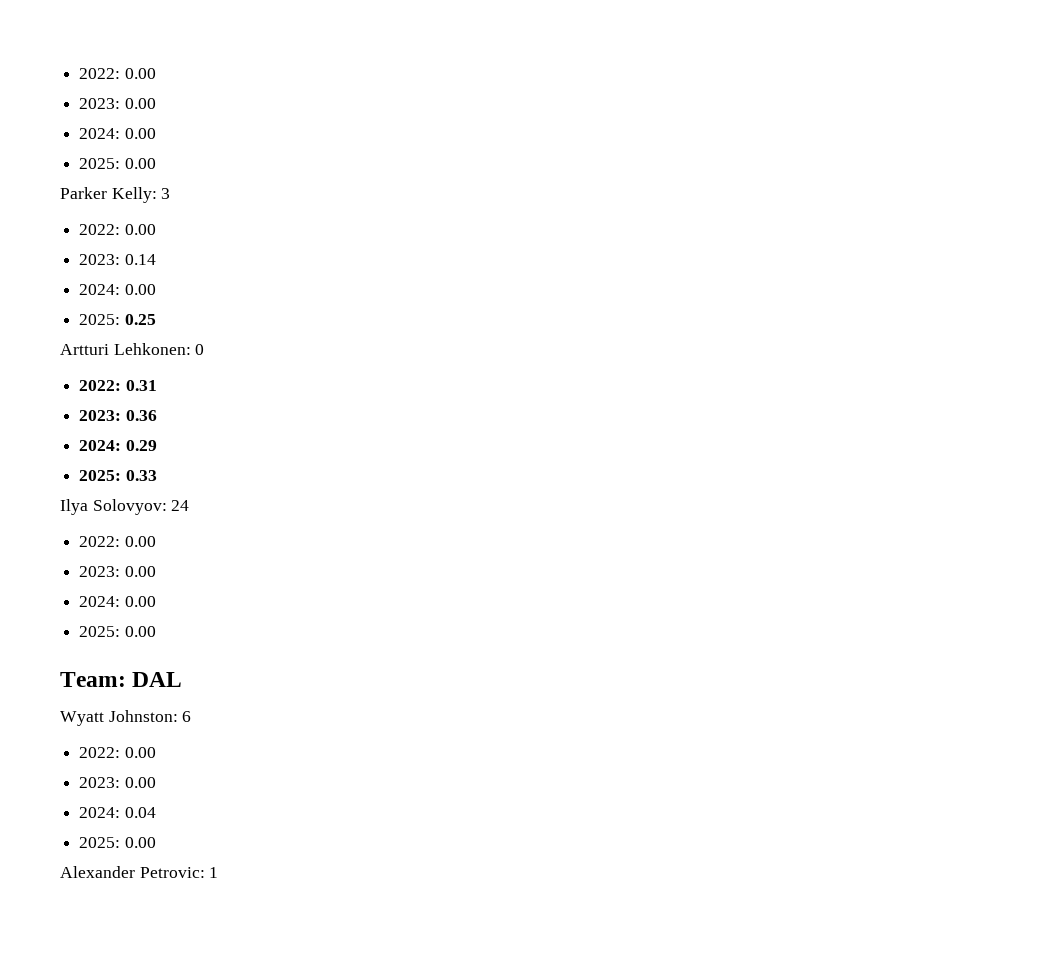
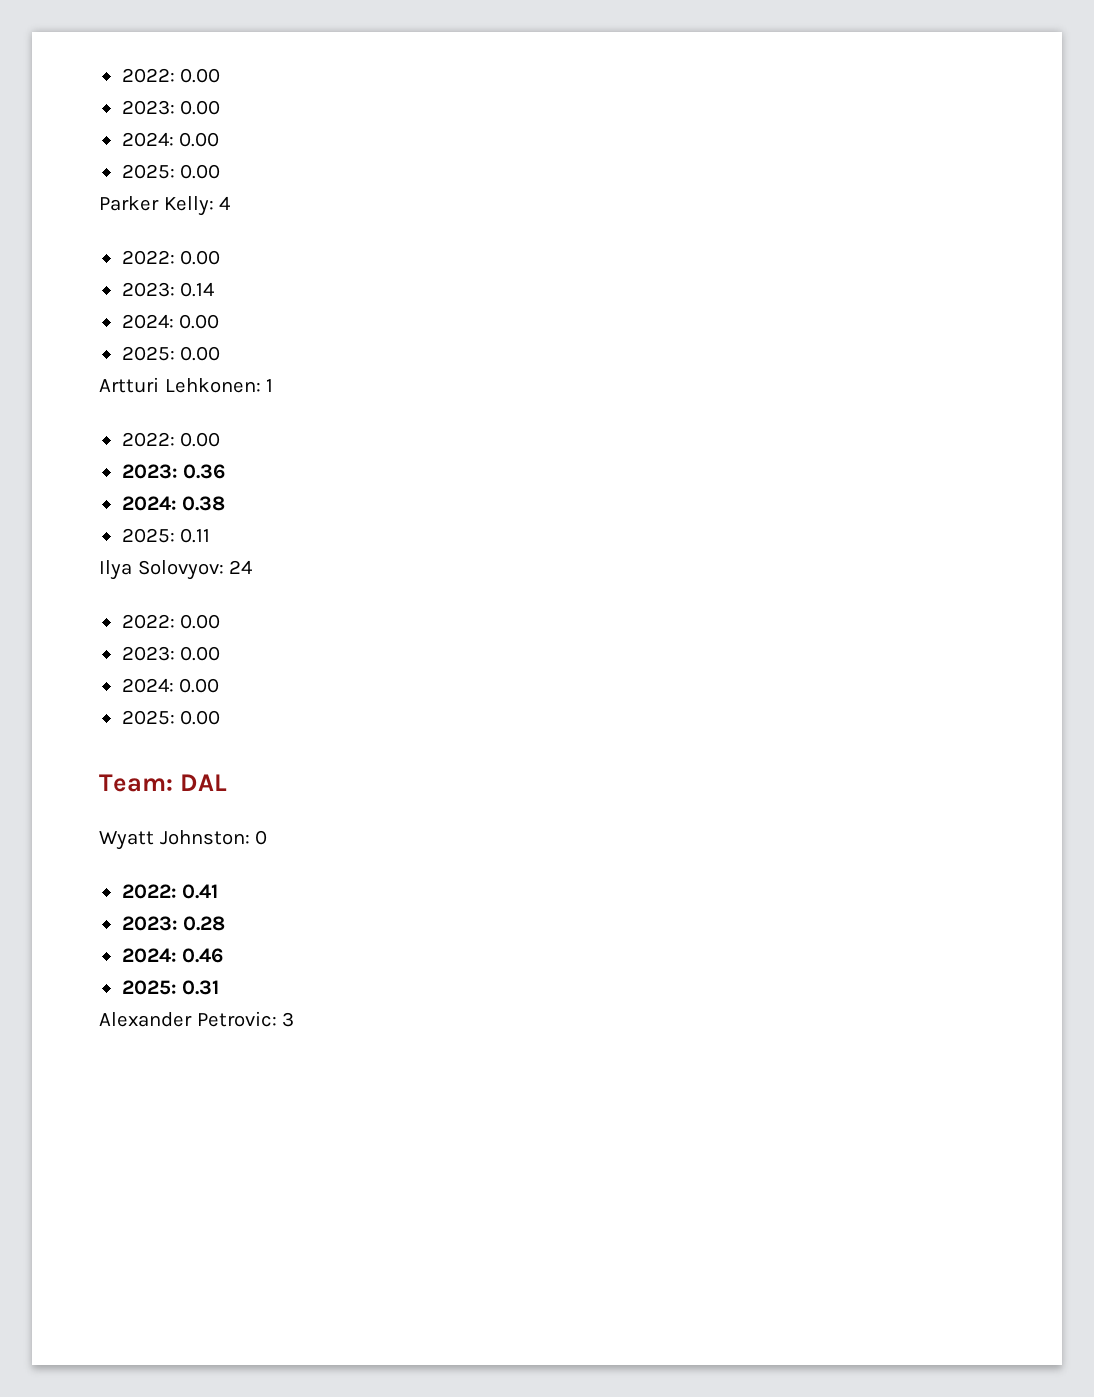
- Parker Kelly: 3
+ Parker Kelly: 4
  2023: 0.14
  2024: 0.00
- 2025: 0.25
+ 2025: 0.00
- Artturi Lehkonen: 0
- 2022: 0.31
+ Artturi Lehkonen: 1
+ 2022: 0.00
- 2024: 0.29
- 2025: 0.33
+ 2024: 0.38
+ 2025: 0.11
- Wyatt Johnston: 6
- 2022: 0.00
- 2023: 0.00
- 2024: 0.04
- 2025: 0.00
+ Wyatt Johnston: 0
+ 2022: 0.41
+ 2023: 0.28
+ 2024: 0.46
+ 2025: 0.31
- Alexander Petrovic: 1
+ Alexander Petrovic: 3

